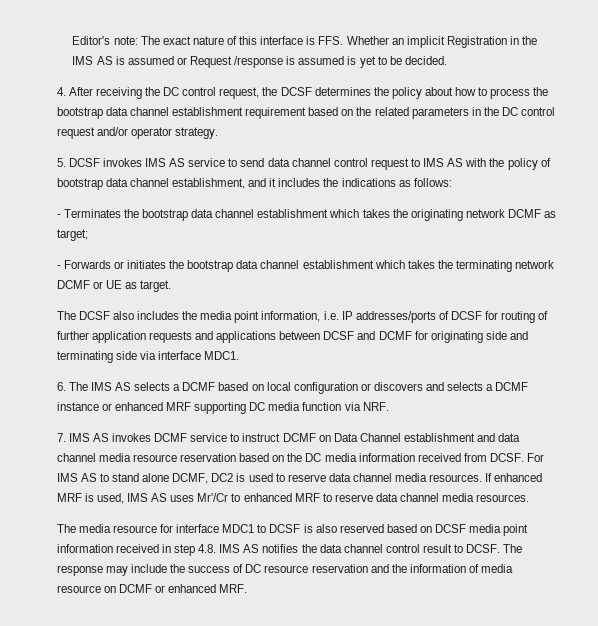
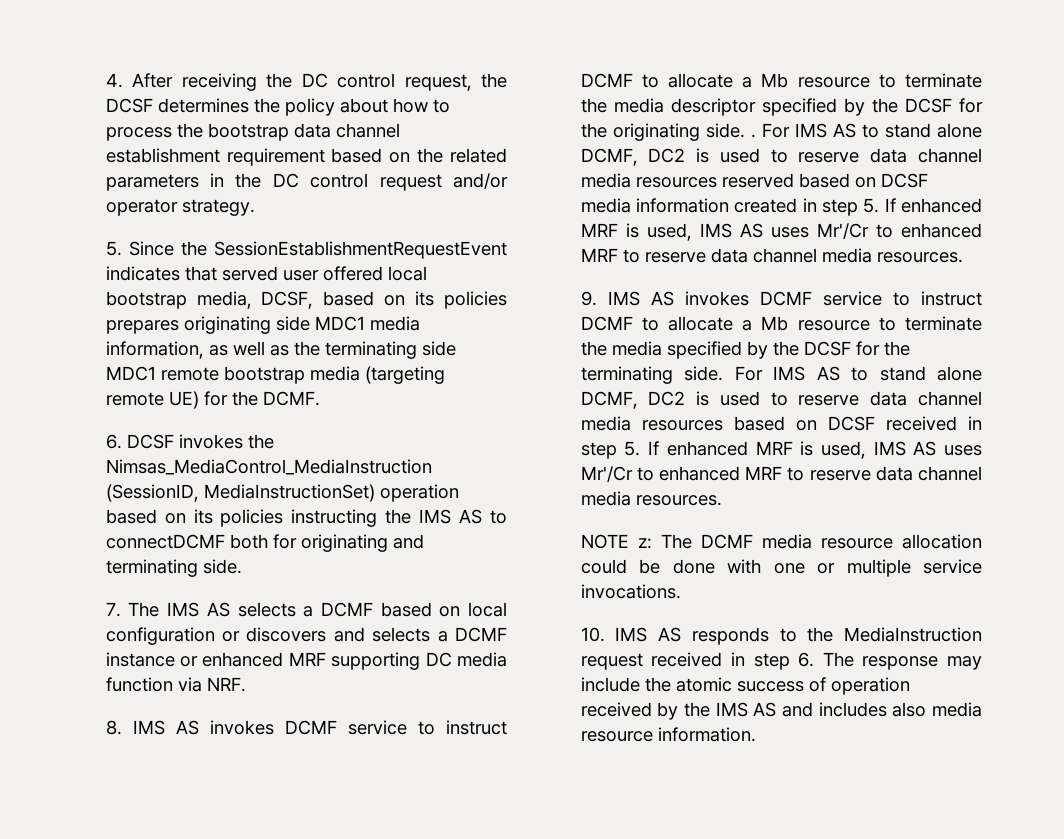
- Editor's note: The exact nature of this interface is FFS. Whether an implicit Registration in the IMS AS is assumed or Request /response is assumed is yet to be decided.
- 5. DCSF invokes IMS AS service to send data channel control request to IMS AS with the policy of bootstrap data channel establishment, and it includes the indications as follows:
- - Terminates the bootstrap data channel establishment which takes the originating network DCMF as target;
- - Forwards or initiates the bootstrap data channel establishment which takes the terminating network DCMF or UE as target.
- The DCSF also includes the media point information, i.e. IP addresses/ports of DCSF for routing of further application requests and applications between DCSF and DCMF for originating side and terminating side via interface MDC1.
- 6. The IMS AS selects a DCMF based on local configuration or discovers and selects a DCMF instance or enhanced MRF supporting DC media function via NRF.
+ 5. Since the SessionEstablishmentRequestEvent indicates that served user offered local bootstrap media, DCSF, based on its policies prepares originating side MDC1 media information, as well as the terminating side MDC1 remote bootstrap media (targeting remote UE) for the DCMF.
+ 6. DCSF invokes the Nimsas_MediaControl_MediaInstruction (SessionID, MediaInstructionSet) operation based on its policies instructing the IMS AS to connectDCMF both for originating and terminating side.
+ 7. The IMS AS selects a DCMF based on local configuration or discovers and selects a DCMF instance or enhanced MRF supporting DC media function via NRF.
- 7. IMS AS invokes DCMF service to instruct DCMF on Data Channel establishment and data channel media resource reservation based on the DC media information received from DCSF.
+ 8. IMS AS invokes DCMF service to instruct DCMF to allocate a Mb resource to terminate the media descriptor specified by the DCSF for the originating side. .
- For IMS AS to stand alone DCMF, DC2 is used to reserve data channel media resources. If enhanced MRF is used, IMS AS uses Mr'/Cr to enhanced MRF to reserve data channel media resources.
+ For IMS AS to stand alone DCMF, DC2 is used to reserve data channel media resources reserved based on DCSF media information created in step 5. If enhanced MRF is used, IMS AS uses Mr'/Cr to enhanced MRF to reserve data channel media resources.
- The media resource for interface MDC1 to DCSF is also reserved based on DCSF media point information received in step 4.8. IMS AS notifies the data channel control result to DCSF. The response may include the success of DC resource reservation and the information of media resource on DCMF or enhanced MRF.
+ 9. IMS AS invokes DCMF service to instruct DCMF to allocate a Mb resource to terminate the media specified by the DCSF for the terminating side. For IMS AS to stand alone DCMF, DC2 is used to reserve data channel media resources based on DCSF received in step 5. If enhanced MRF is used, IMS AS uses Mr'/Cr to enhanced MRF to reserve data channel media resources.
+ NOTE z: The DCMF media resource allocation could be done with one or multiple service invocations.
+ 10. IMS AS responds to the MediaInstruction request received in step 6. The response may include the atomic success of operation received by the IMS AS and includes also media resource information.

